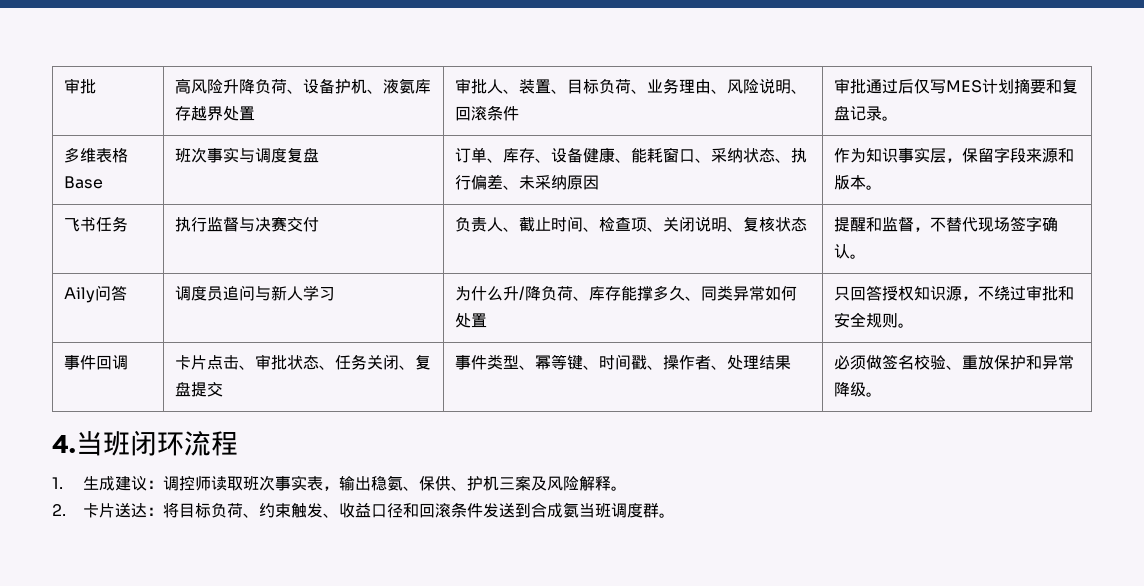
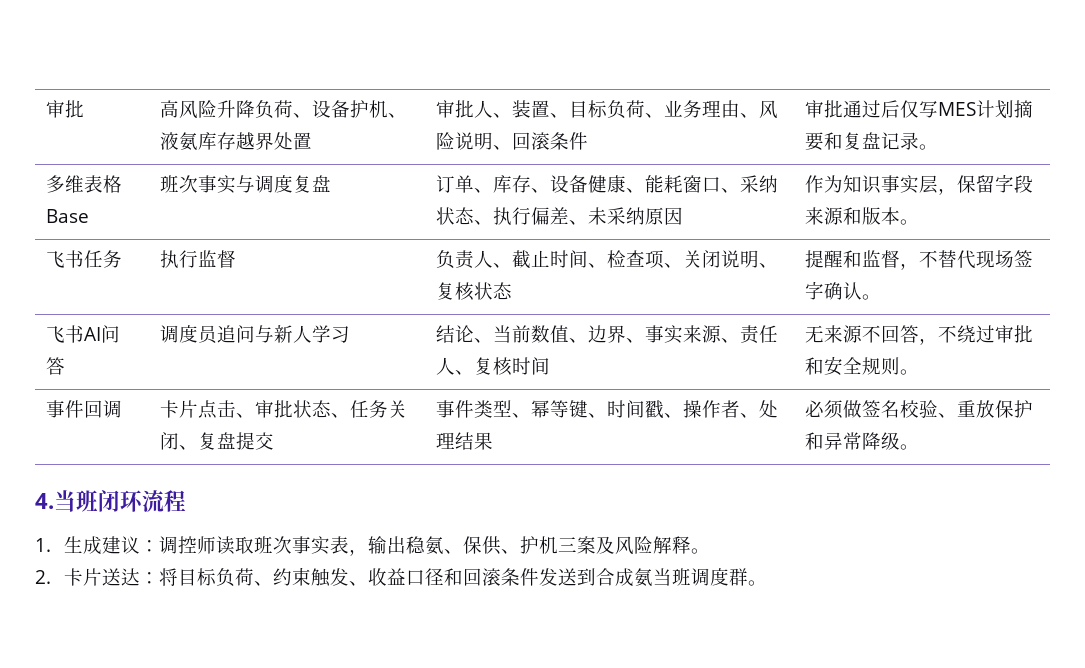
- 飞书任务 | 执行监督与决赛交付 | 负责人、截止时间、检查项、关闭说明、复核状态 | 提醒和监督，不替代现场签字确认。
+ 飞书任务 | 执行监督 | 负责人、截止时间、检查项、关闭说明、复核状态 | 提醒和监督，不替代现场签字确认。
- Aily问答 | 调度员追问与新人学习 | 为什么升/降负荷、库存能撑多久、同类异常如何处置 | 只回答授权知识源，不绕过审批和安全规则。
+ 飞书AI问答 | 调度员追问与新人学习 | 结论、当前数值、边界、事实来源、责任人、复核时间 | 无来源不回答，不绕过审批和安全规则。

